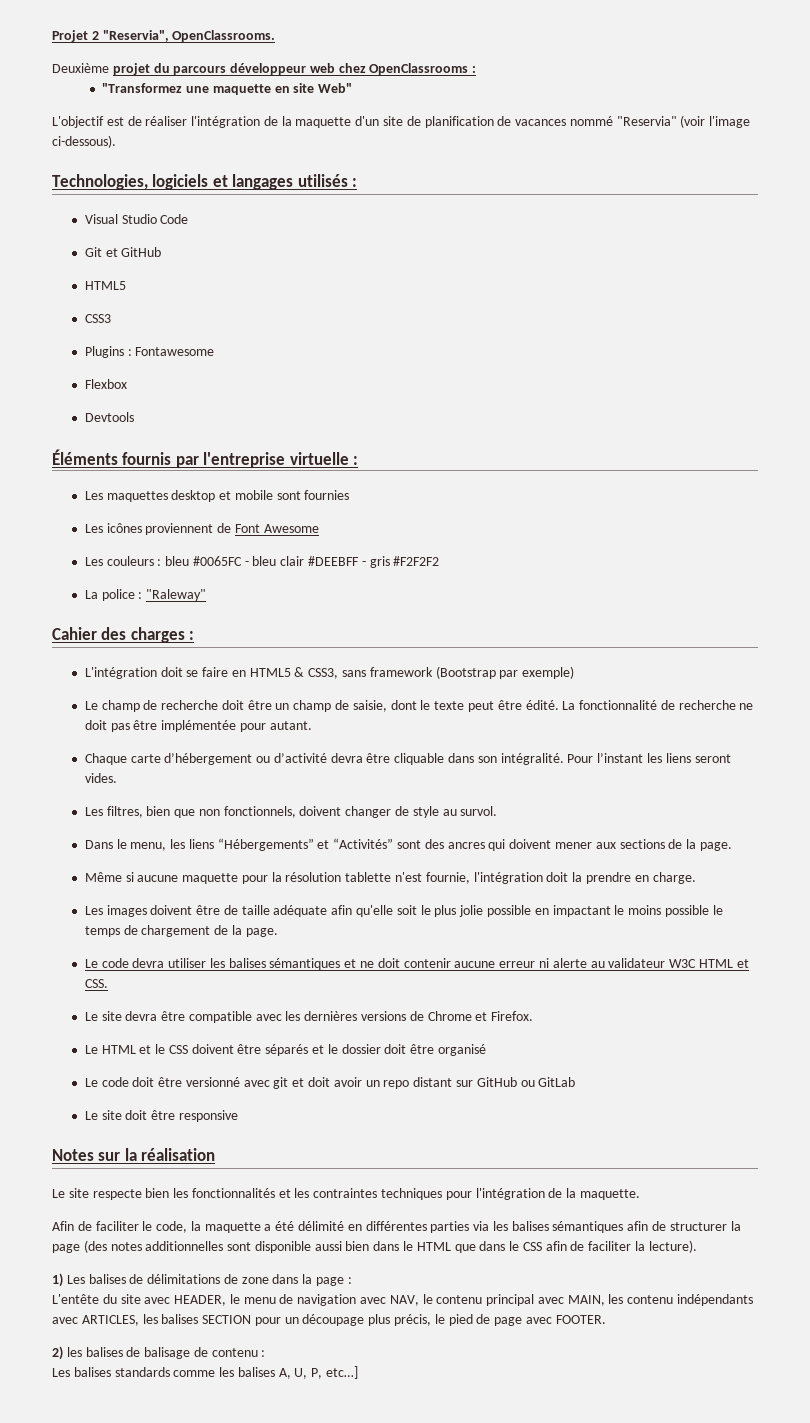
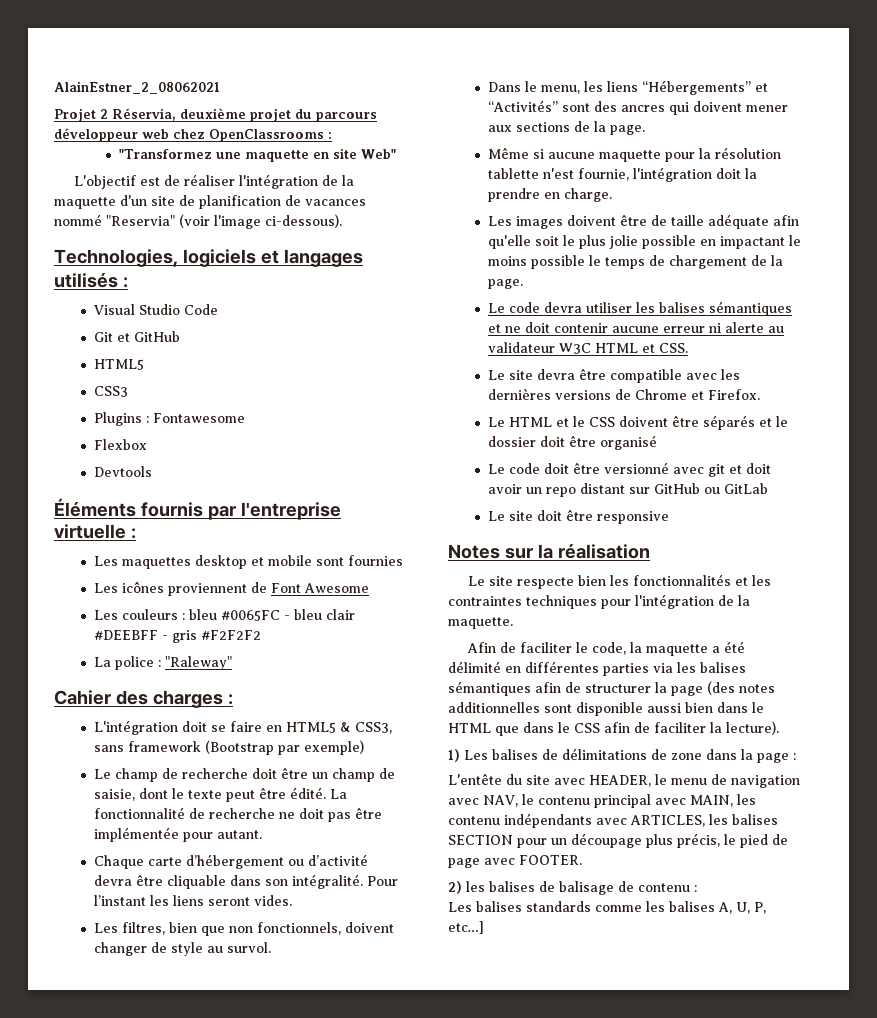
+ AlainEstner_2_08062021
- Projet 2 "Reservia", OpenClassrooms.
- Deuxième projet du parcours développeur web chez OpenClassrooms :
+ Projet 2 Réservia, deuxième projet du parcours développeur web chez OpenClassrooms :

